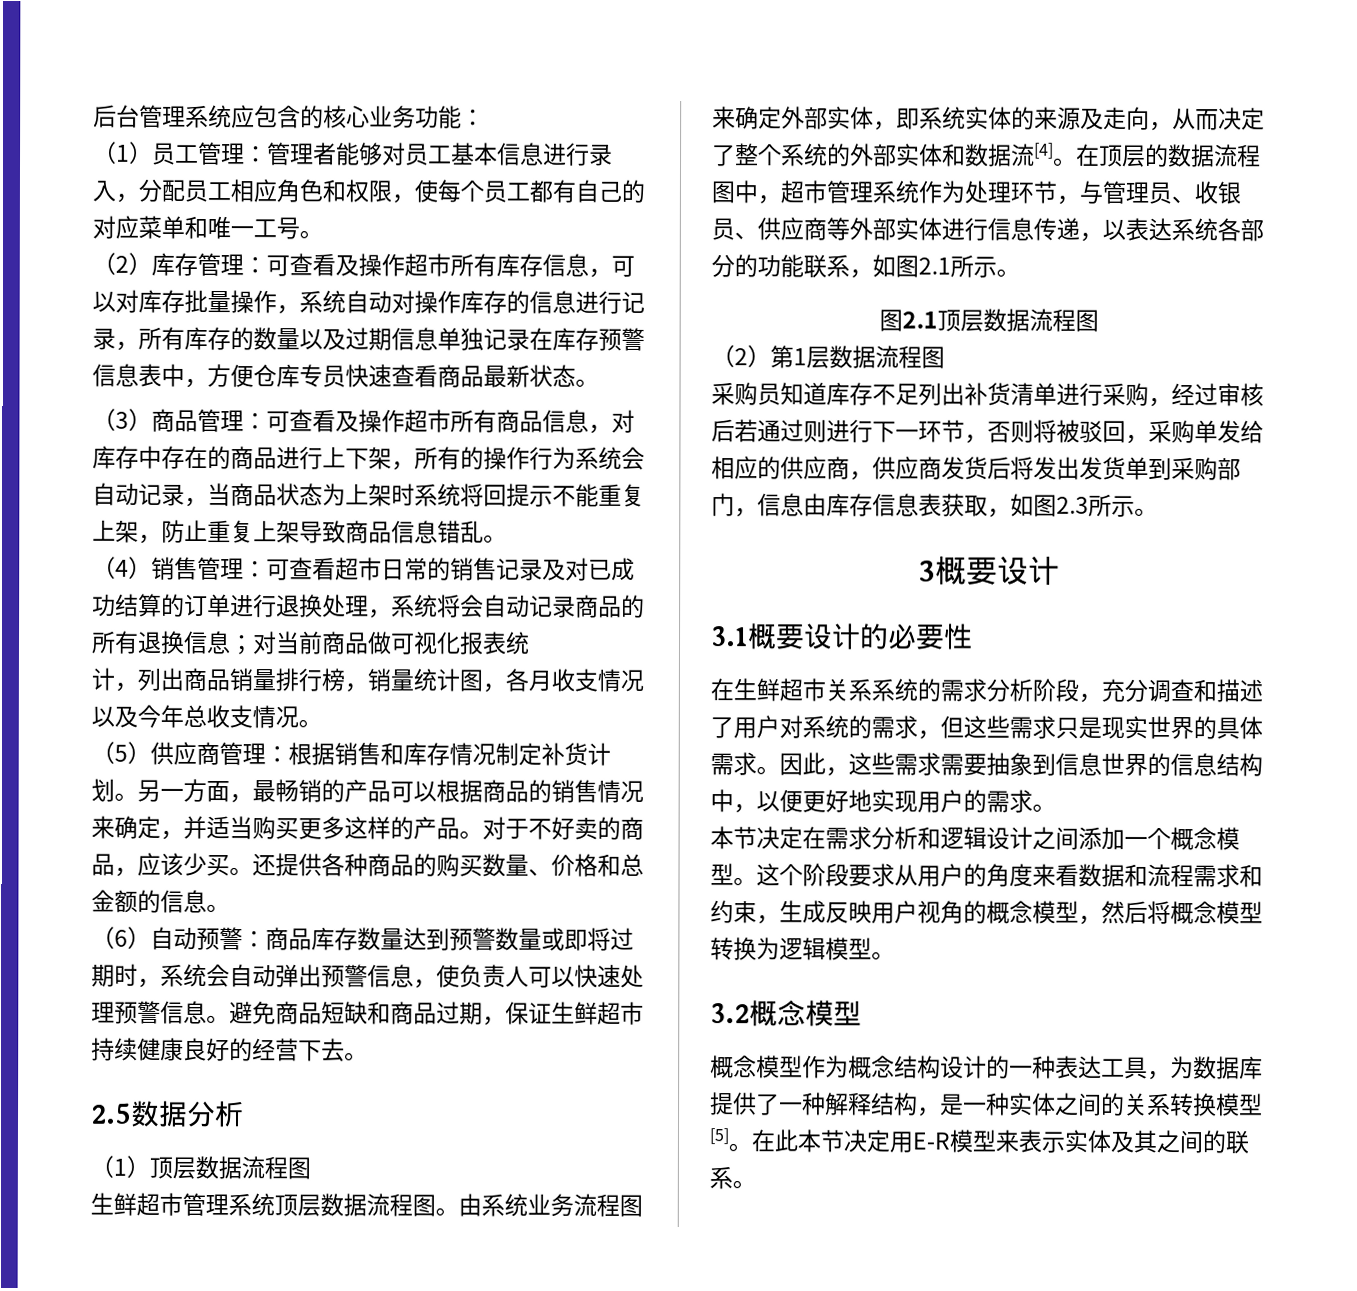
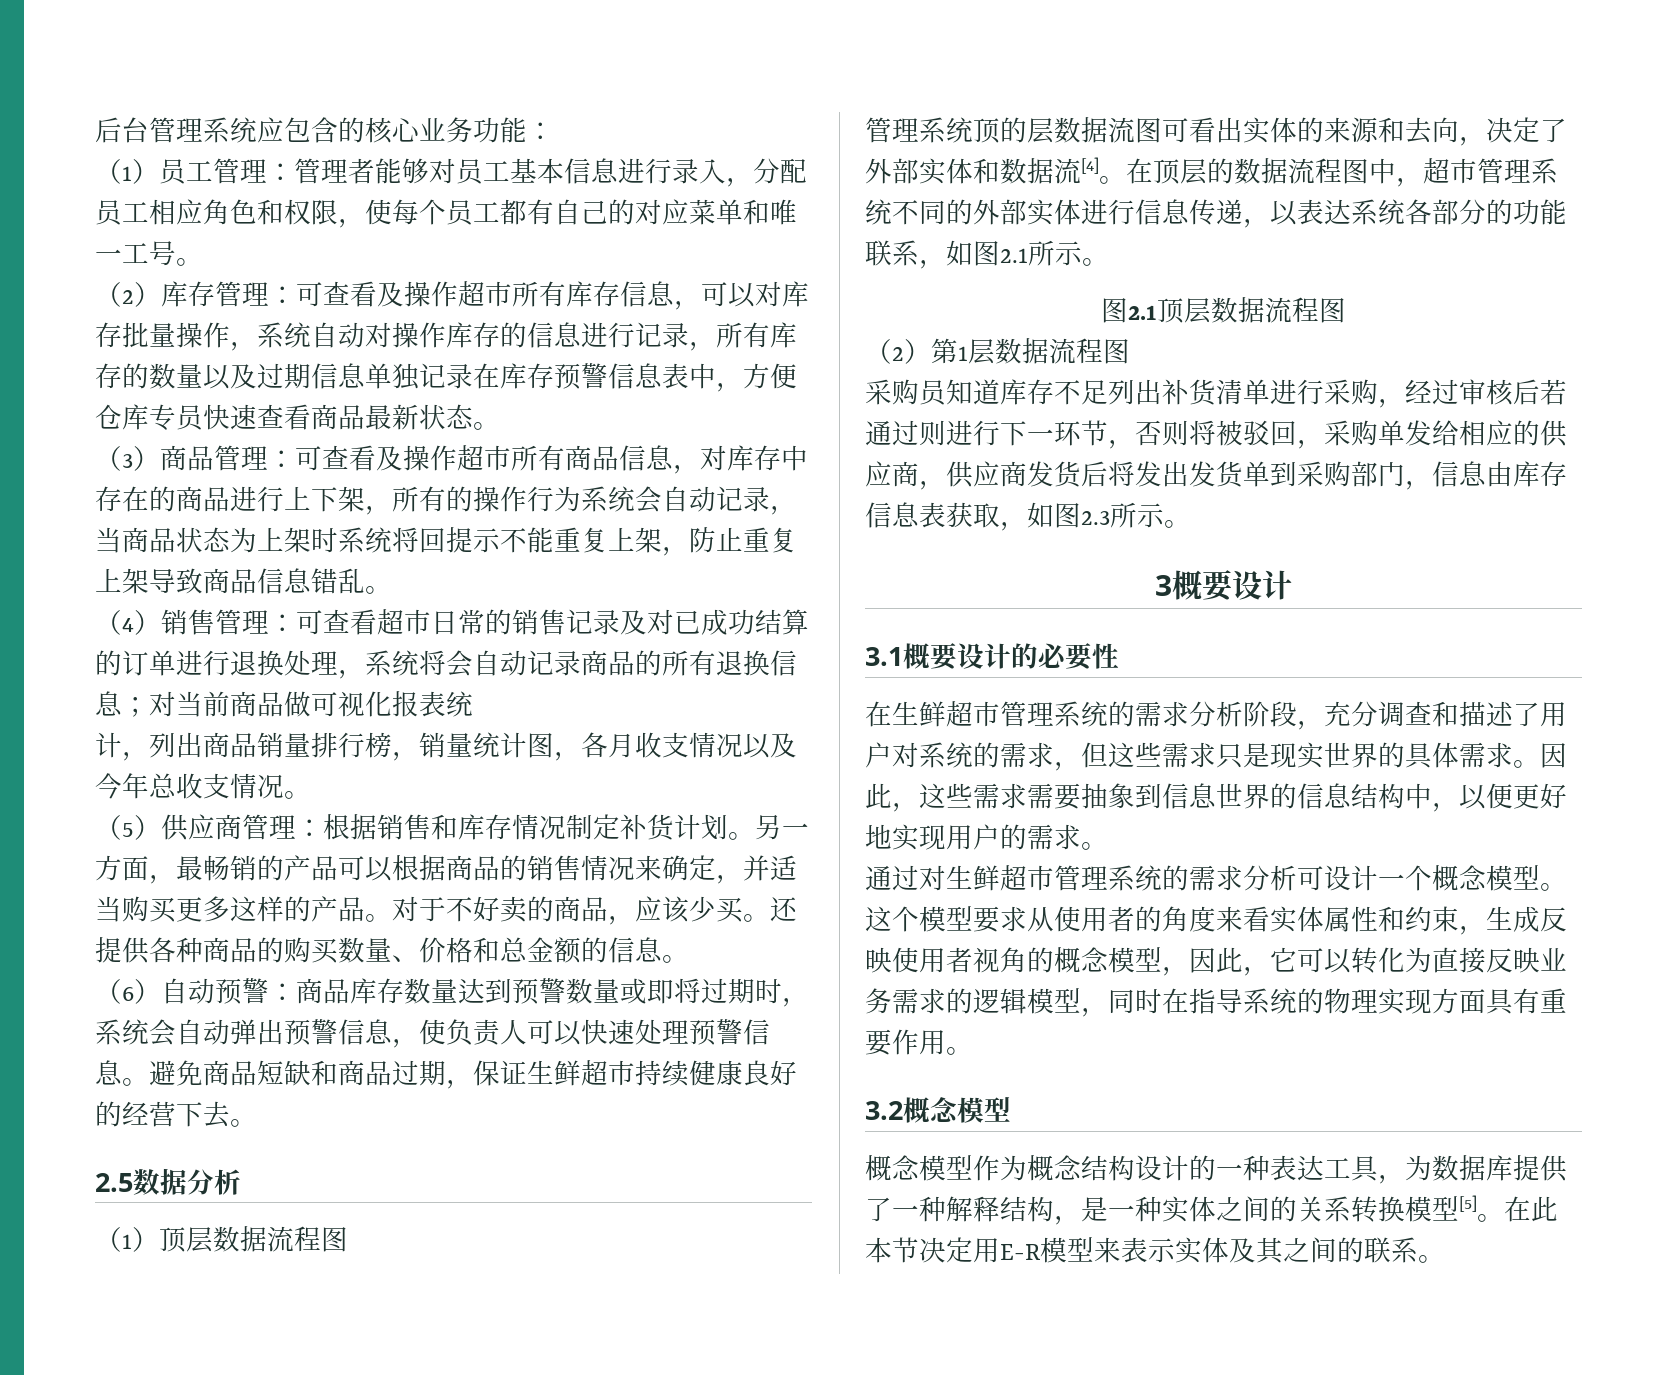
- 生鲜超市管理系统顶层数据流程图。由系统业务流程图来确定外部实体，即系统实体的来源及走向，从而决定了整个系统的外部实体和数据流[4]。
+ 管理系统顶的层数据流图可看出实体的来源和去向，决定了外部实体和数据流[4]。
- 在顶层的数据流程图中，超市管理系统作为处理环节，与管理员、收银员、供应商等外部实体进行信息传递，以表达系统各部分的功能联系，如图2.1所示。
+ 在顶层的数据流程图中，超市管理系统不同的外部实体进行信息传递，以表达系统各部分的功能联系，如图2.1所示。
- 在生鲜超市关系系统的需求分析阶段，充分调查和描述了用户对系统的需求，但这些需求只是现实世界的具体需求。
+ 在生鲜超市管理系统的需求分析阶段，充分调查和描述了用户对系统的需求，但这些需求只是现实世界的具体需求。
- 本节决定在需求分析和逻辑设计之间添加一个概念模型。
+ 通过对生鲜超市管理系统的需求分析可设计一个概念模型。
- 这个阶段要求从用户的角度来看数据和流程需求和约束，生成反映用户视角的概念模型，然后将概念模型转换为逻辑模型。
+ 这个模型要求从使用者的角度来看实体属性和约束，生成反映使用者视角的概念模型，因此，它可以转化为直接反映业务需求的逻辑模型，同时在指导系统的物理实现方面具有重要作用。

